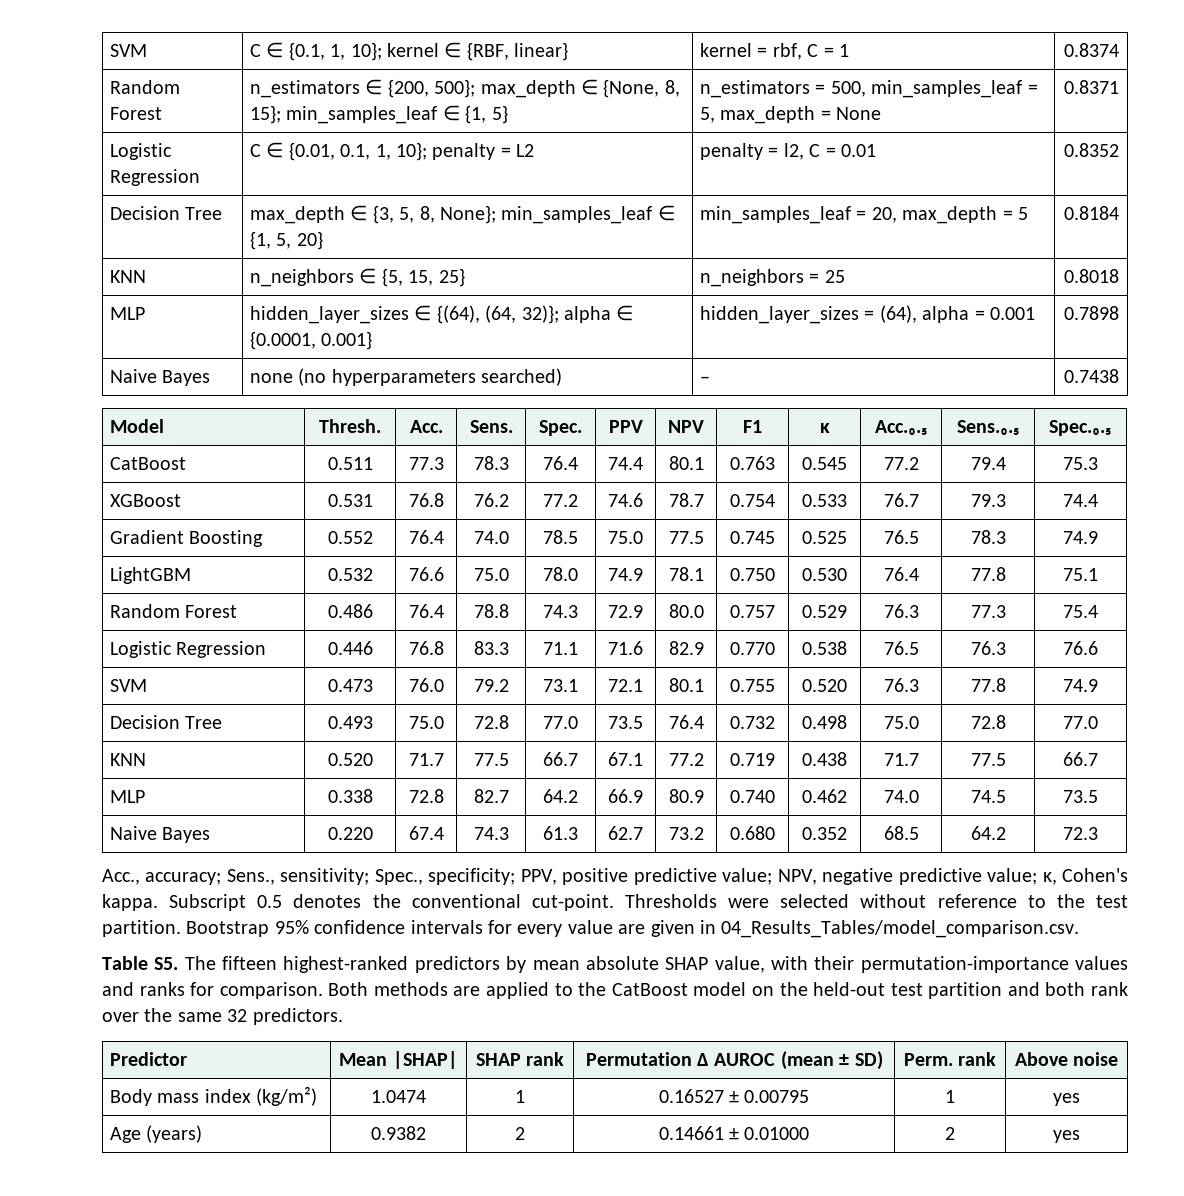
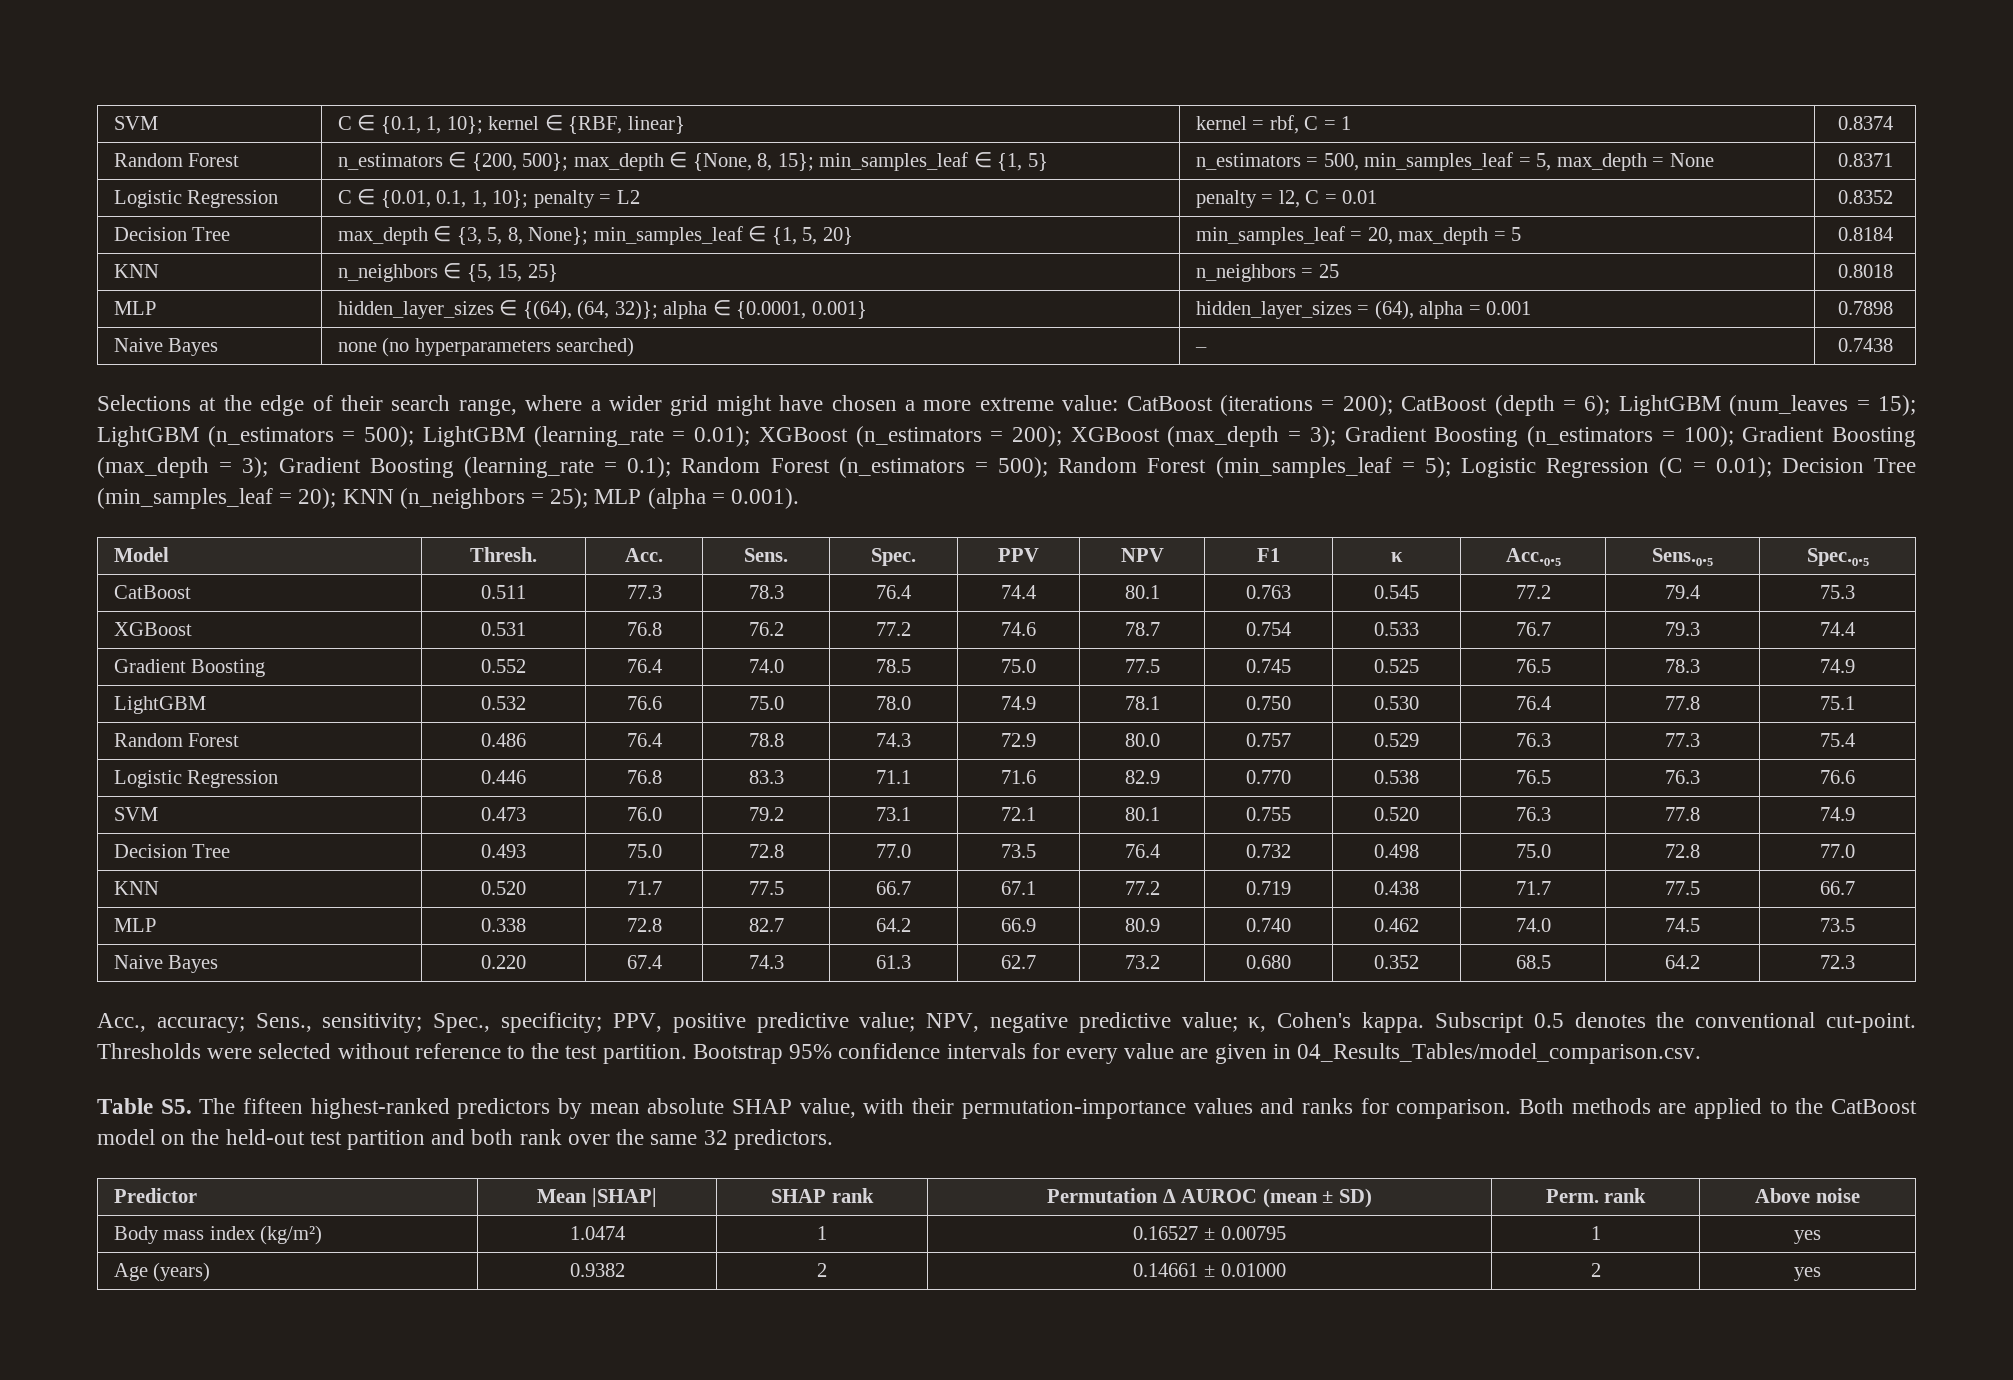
+ Selections at the edge of their search range, where a wider grid might have chosen a more extreme value: CatBoost (iterations = 200); CatBoost (depth = 6); LightGBM (num_leaves = 15); LightGBM (n_estimators = 500); LightGBM (learning_rate = 0.01); XGBoost (n_estimators = 200); XGBoost (max_depth = 3); Gradient Boosting (n_estimators = 100); Gradient Boosting (max_depth = 3); Gradient Boosting (learning_rate = 0.1); Random Forest (n_estimators = 500); Random Forest (min_samples_leaf = 5); Logistic Regression (C = 0.01); Decision Tree (min_samples_leaf = 20); KNN (n_neighbors = 25); MLP (alpha = 0.001).

